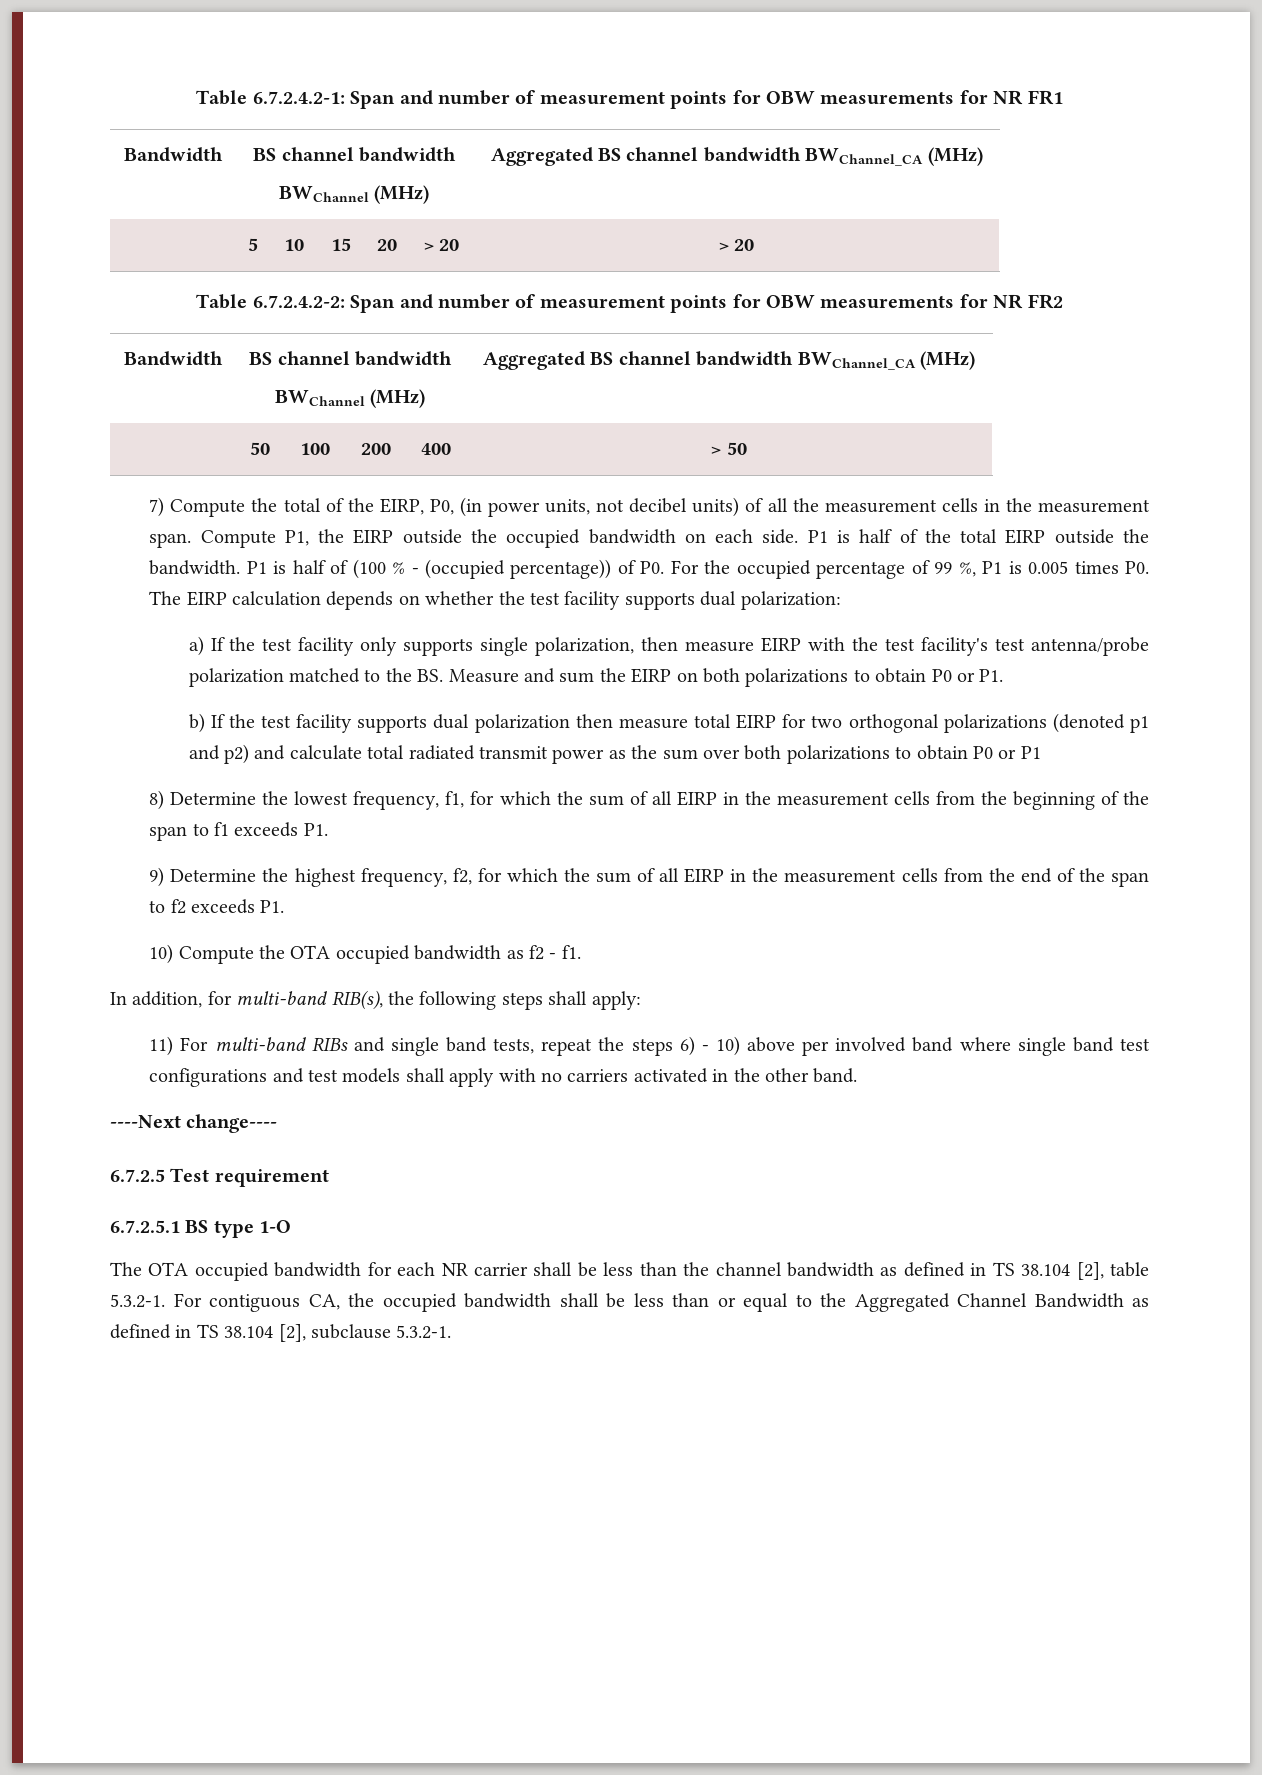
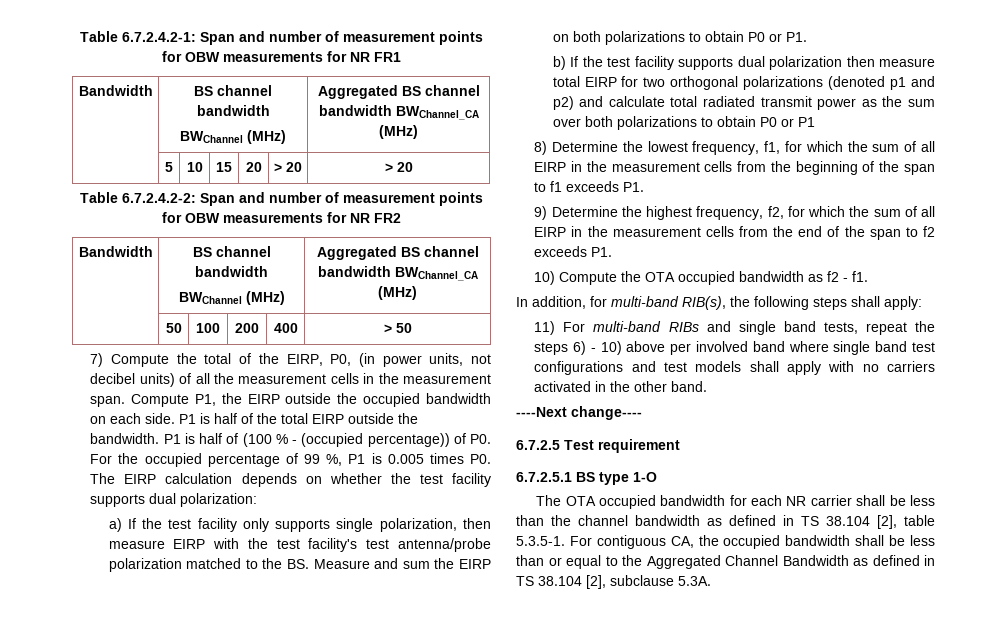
- The OTA occupied bandwidth for each NR carrier shall be less than the channel bandwidth as defined in TS 38.104 [2], table 5.3.2-1. For contiguous CA, the occupied bandwidth shall be less than or equal to the Aggregated Channel Bandwidth as defined in TS 38.104 [2], subclause 5.3.2-1.
+ The OTA occupied bandwidth for each NR carrier shall be less than the channel bandwidth as defined in TS 38.104 [2], table 5.3.5-1. For contiguous CA, the occupied bandwidth shall be less than or equal to the Aggregated Channel Bandwidth as defined in TS 38.104 [2], subclause 5.3A.

